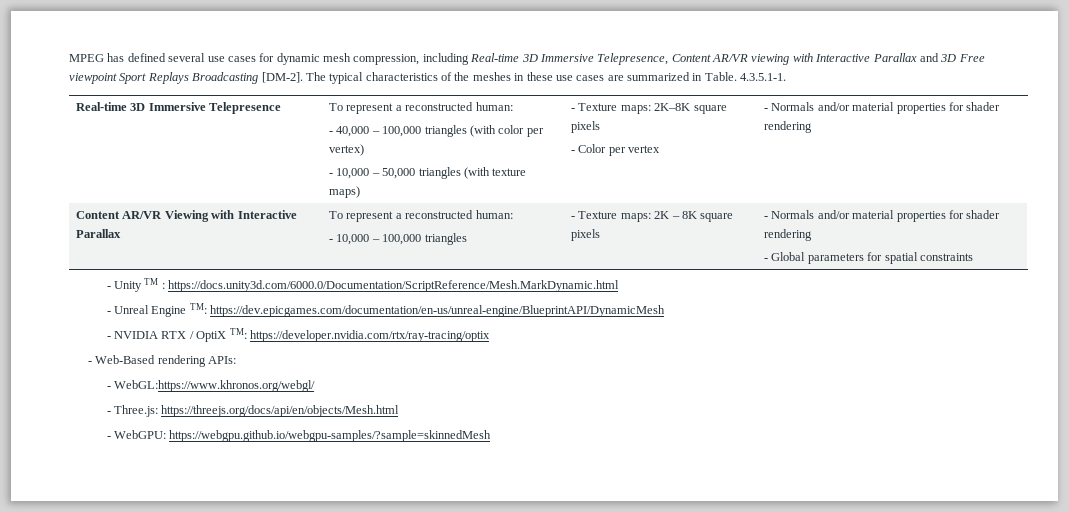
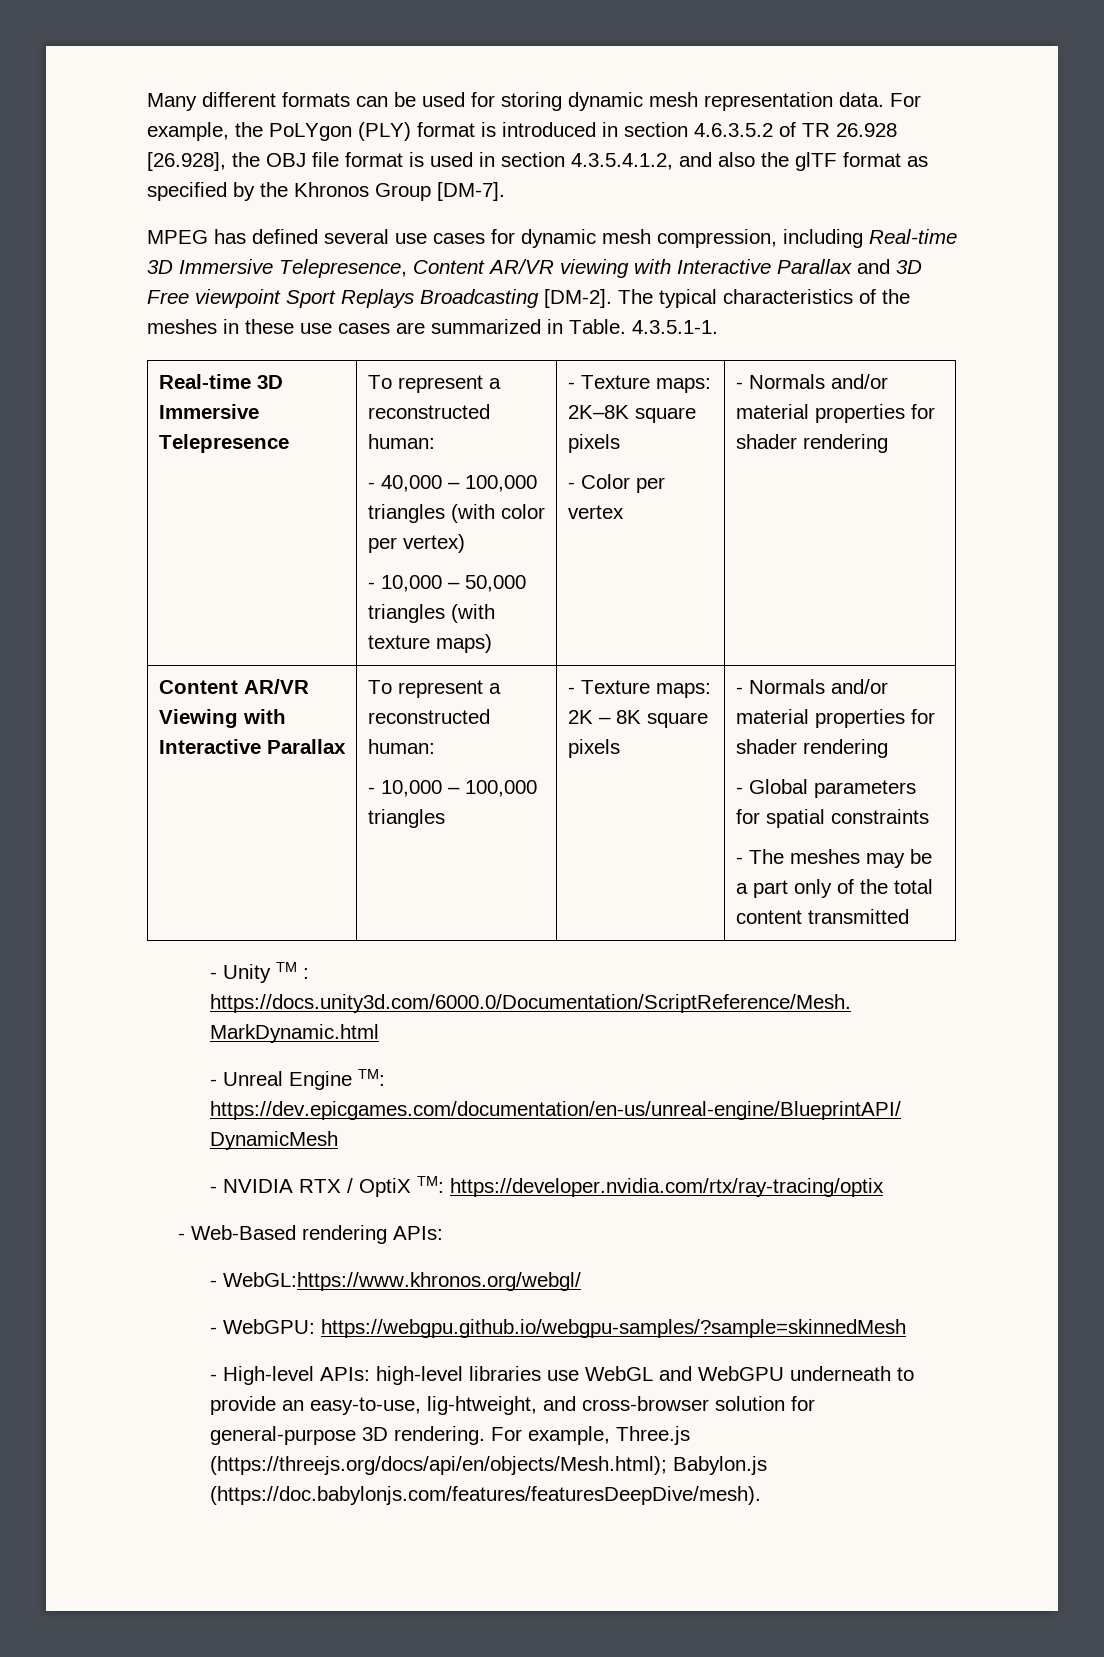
+ Many different formats can be used for storing dynamic mesh representation data. For example, the PoLYgon (PLY) format is introduced in section 4.6.3.5.2 of TR 26.928 [26.928], the OBJ file format is used in section 4.3.5.4.1.2, and also the glTF format as specified by the Khronos Group [DM-7].
+ - The meshes may be a part only of the total content transmitted
- - Three.js: https://threejs.org/docs/api/en/objects/Mesh.html
  - WebGPU: https://webgpu.github.io/webgpu-samples/?sample=skinnedMesh
+ - High-level APIs: high-level libraries use WebGL and WebGPU underneath to provide an easy-to-use, lig-htweight, and cross-browser solution for general-purpose 3D rendering. For example, Three.js (https://threejs.org/docs/api/en/objects/Mesh.html); Babylon.js (https://doc.babylonjs.com/features/featuresDeepDive/mesh).

